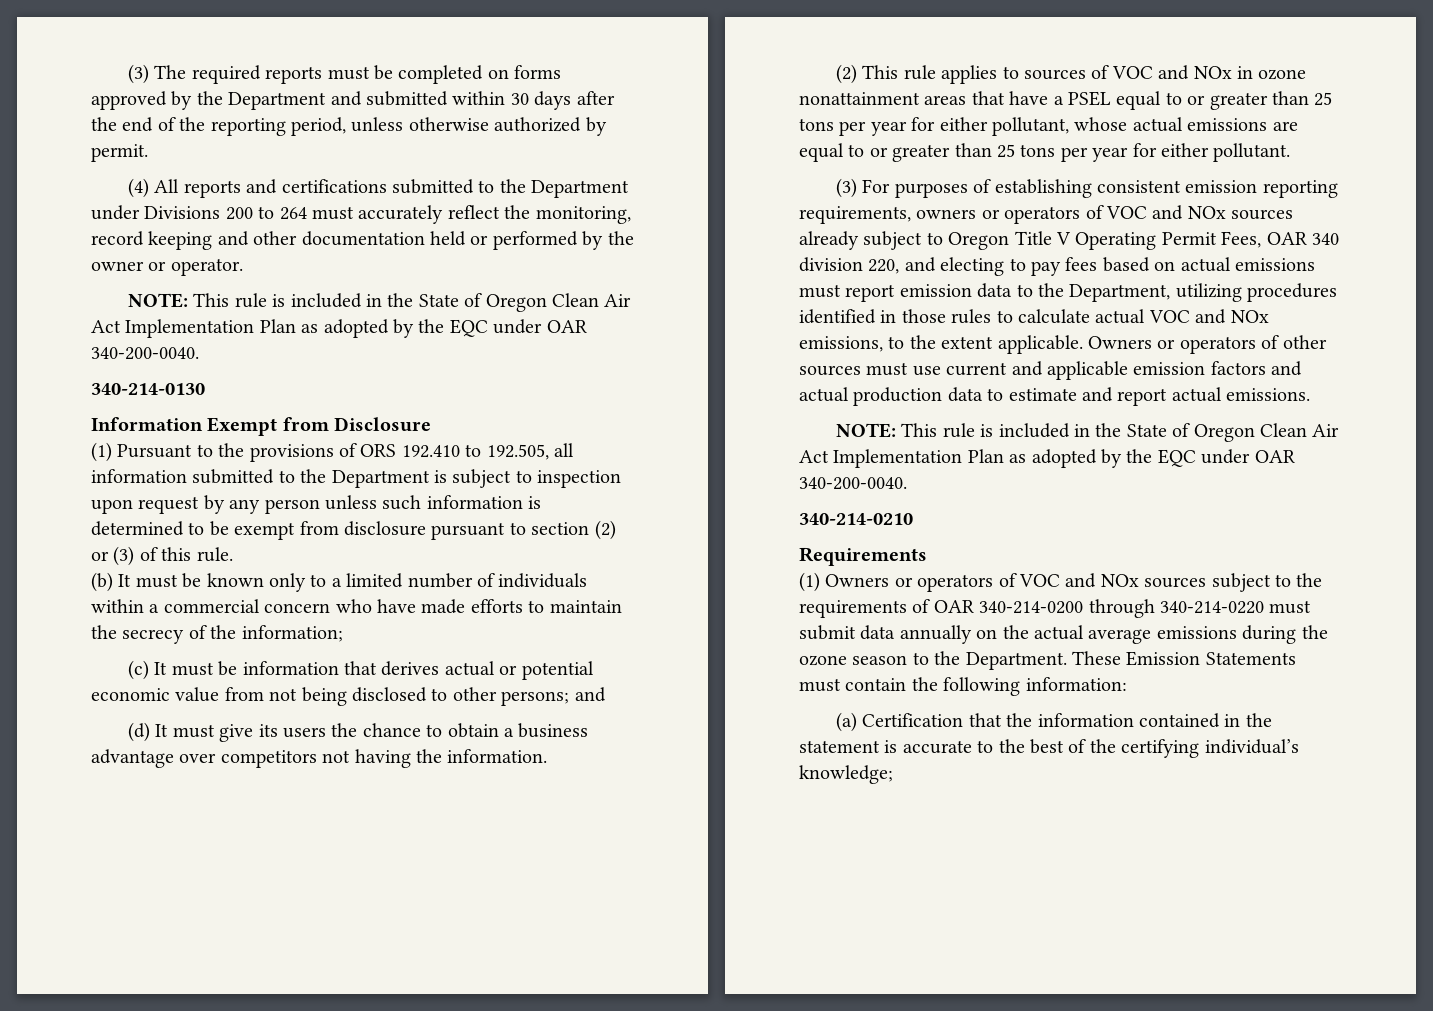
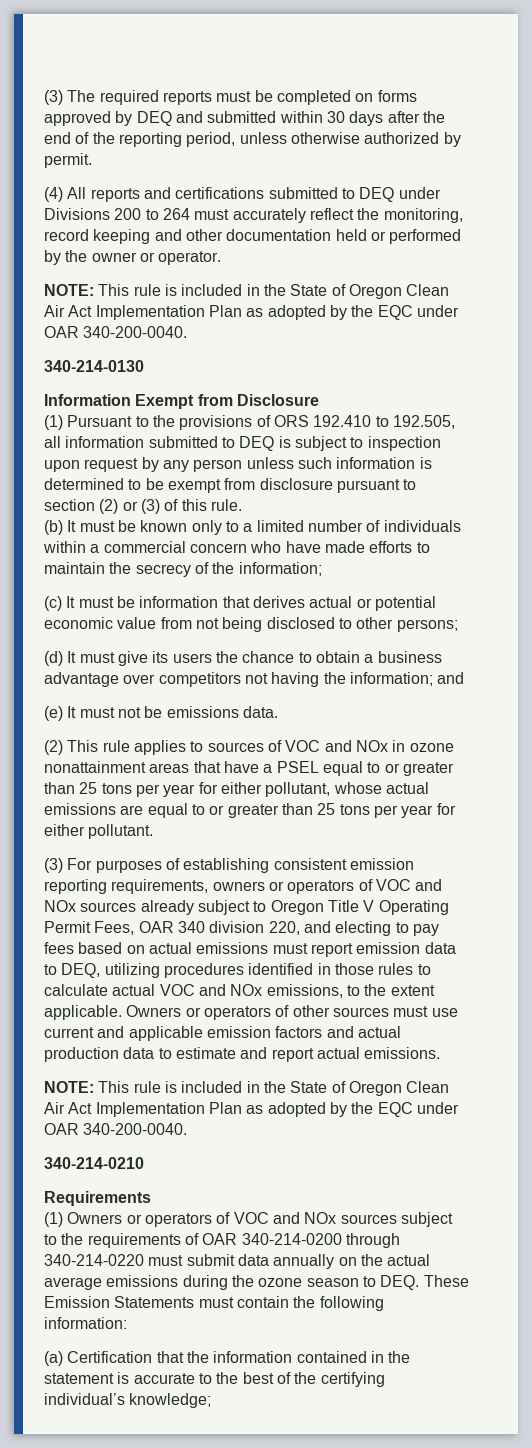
- (3) The required reports must be completed on forms approved by the Department and submitted within 30 days after the end of the reporting period, unless otherwise authorized by permit.
+ (3) The required reports must be completed on forms approved by DEQ and submitted within 30 days after the end of the reporting period, unless otherwise authorized by permit.
- (4) All reports and certifications submitted to the Department under Divisions 200 to 264 must accurately reflect the monitoring, record keeping and other documentation held or performed by the owner or operator.
+ (4) All reports and certifications submitted to DEQ under Divisions 200 to 264 must accurately reflect the monitoring, record keeping and other documentation held or performed by the owner or operator.
- (1) Pursuant to the provisions of ORS 192.410 to 192.505, all information submitted to the Department is subject to inspection upon request by any person unless such information is determined to be exempt from disclosure pursuant to section (2) or (3) of this rule.
+ (1) Pursuant to the provisions of ORS 192.410 to 192.505, all information submitted to DEQ is subject to inspection upon request by any person unless such information is determined to be exempt from disclosure pursuant to section (2) or (3) of this rule.
- (c) It must be information that derives actual or potential economic value from not being disclosed to other persons; and
+ (c) It must be information that derives actual or potential economic value from not being disclosed to other persons;
- (d) It must give its users the chance to obtain a business advantage over competitors not having the information.
+ (d) It must give its users the chance to obtain a business advantage over competitors not having the information; and
+ (e) It must not be emissions data.
- (3) For purposes of establishing consistent emission reporting requirements, owners or operators of VOC and NOx sources already subject to Oregon Title V Operating Permit Fees, OAR 340 division 220, and electing to pay fees based on actual emissions must report emission data to the Department, utilizing procedures identified in those rules to calculate actual VOC and NOx emissions, to the extent applicable.
+ (3) For purposes of establishing consistent emission reporting requirements, owners or operators of VOC and NOx sources already subject to Oregon Title V Operating Permit Fees, OAR 340 division 220, and electing to pay fees based on actual emissions must report emission data to DEQ, utilizing procedures identified in those rules to calculate actual VOC and NOx emissions, to the extent applicable.
- (1) Owners or operators of VOC and NOx sources subject to the requirements of OAR 340-214-0200 through 340-214-0220 must submit data annually on the actual average emissions during the ozone season to the Department. These Emission Statements must contain the following information:
+ (1) Owners or operators of VOC and NOx sources subject to the requirements of OAR 340-214-0200 through 340-214-0220 must submit data annually on the actual average emissions during the ozone season to DEQ. These Emission Statements must contain the following information:

